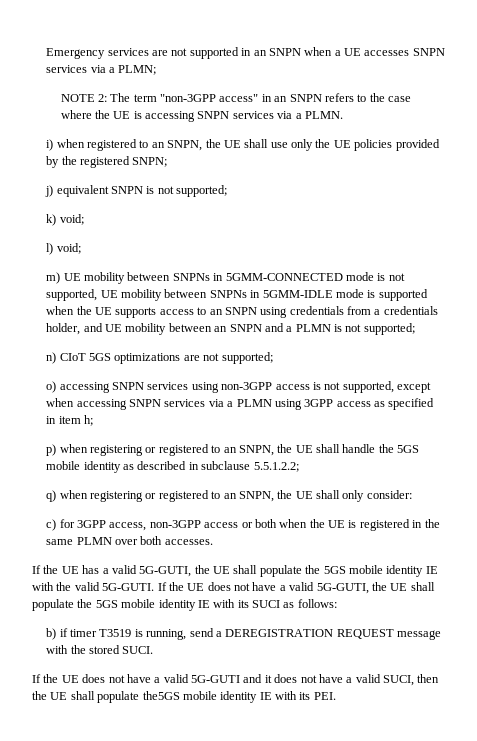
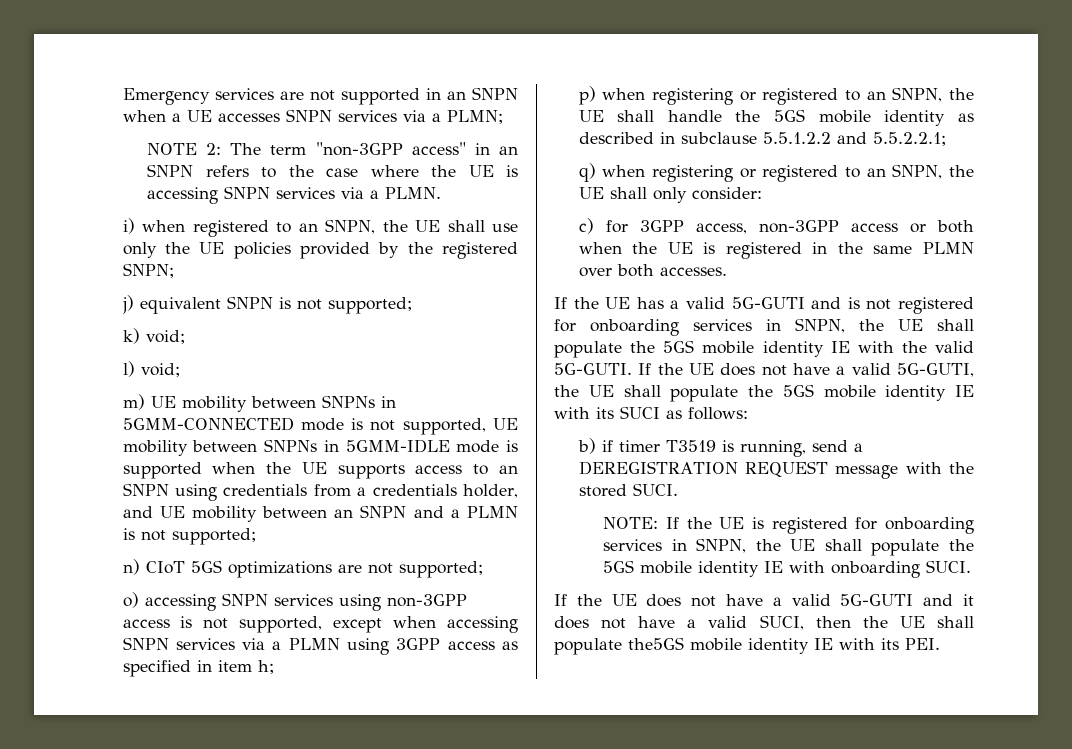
- p) when registering or registered to an SNPN, the UE shall handle the 5GS mobile identity as described in subclause 5.5.1.2.2;
+ p) when registering or registered to an SNPN, the UE shall handle the 5GS mobile identity as described in subclause 5.5.1.2.2 and 5.5.2.2.1;
- If the UE has a valid 5G-GUTI, the UE shall populate the 5GS mobile identity IE with the valid 5G-GUTI.
+ If the UE has a valid 5G-GUTI and is not registered for onboarding services in SNPN, the UE shall populate the 5GS mobile identity IE with the valid 5G-GUTI.
+ NOTE: If the UE is registered for onboarding services in SNPN, the UE shall populate the 5GS mobile identity IE with onboarding SUCI.

